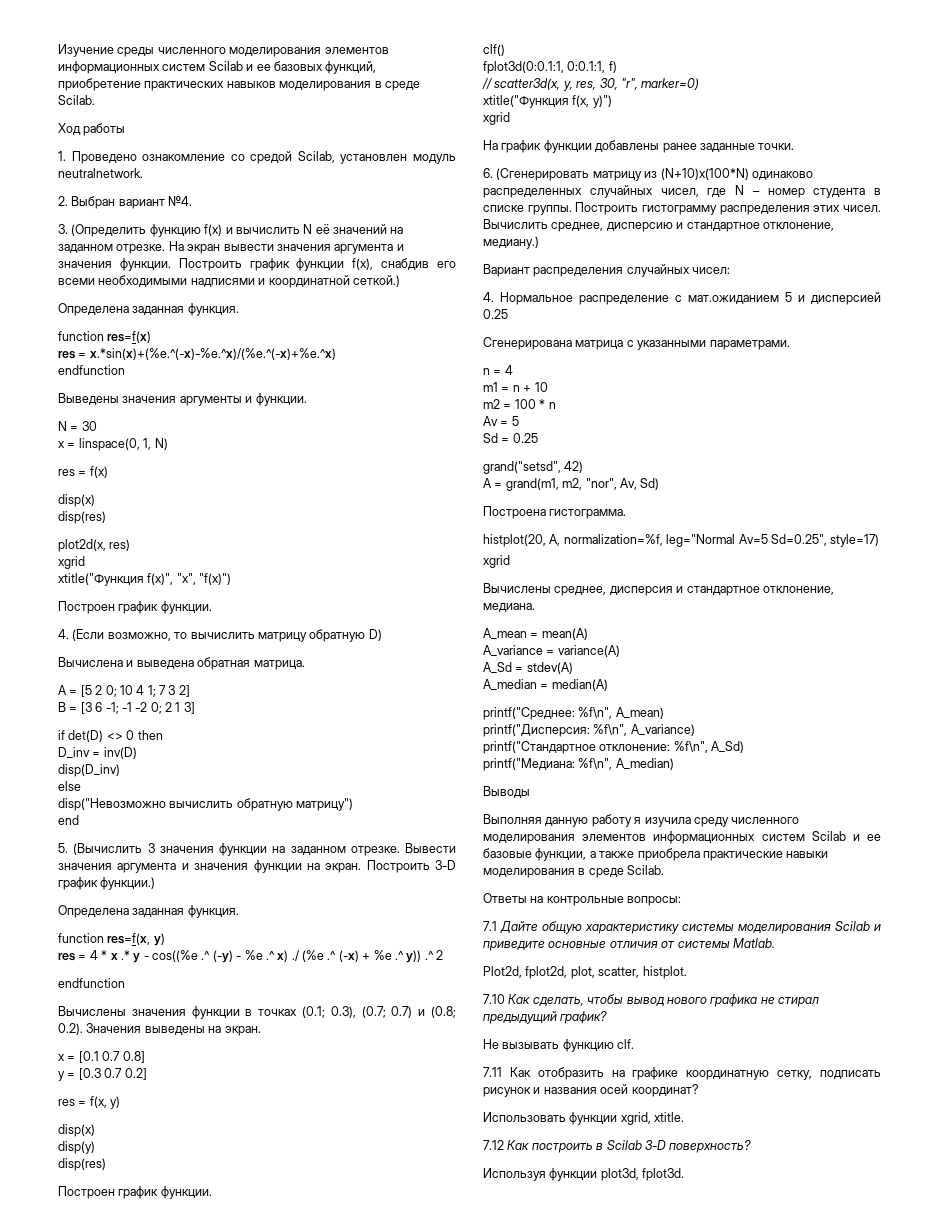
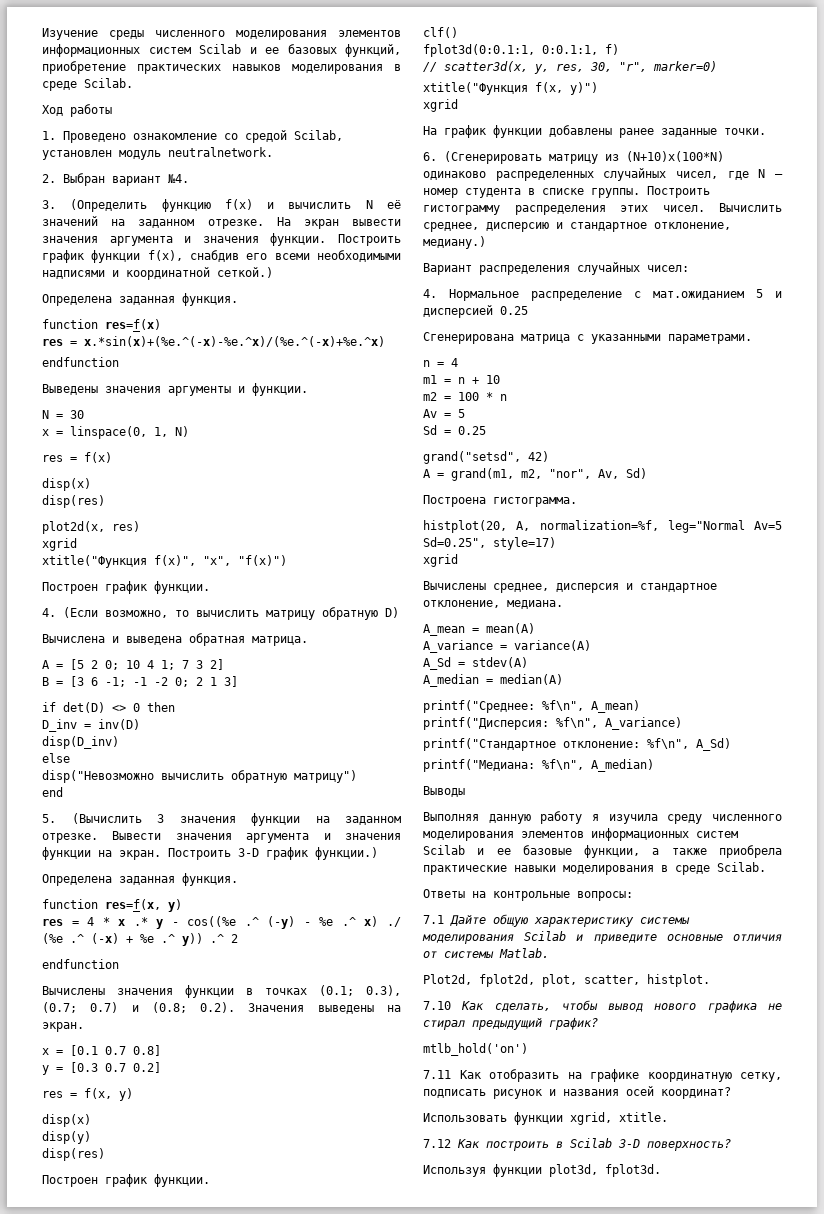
- Не вызывать функцию clf.
+ mtlb_hold('on')

